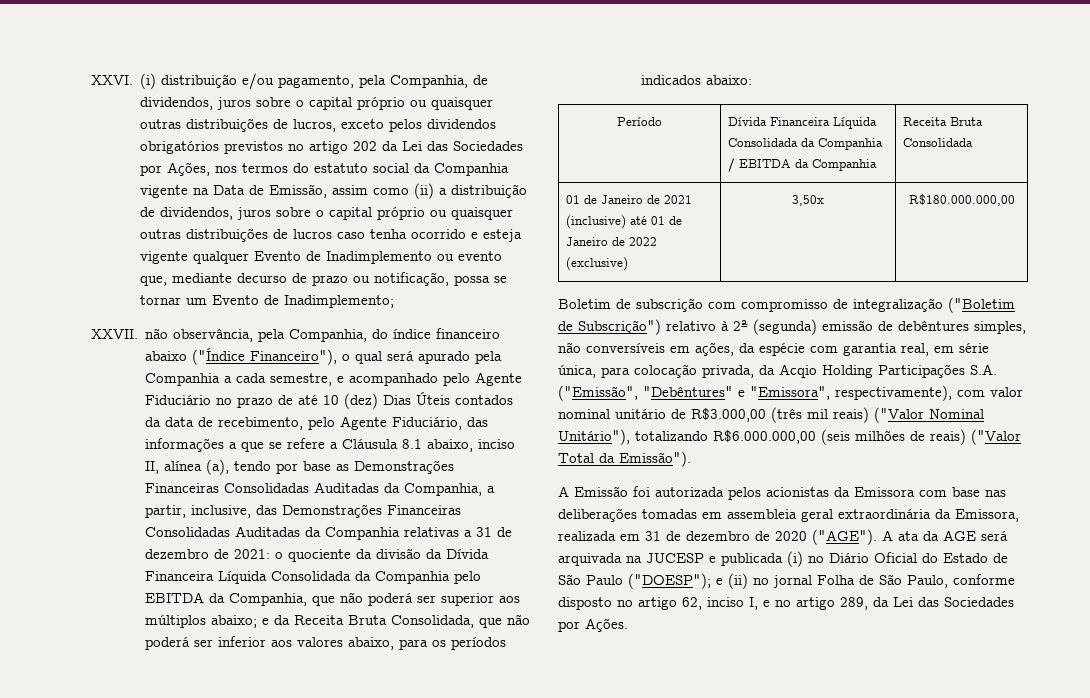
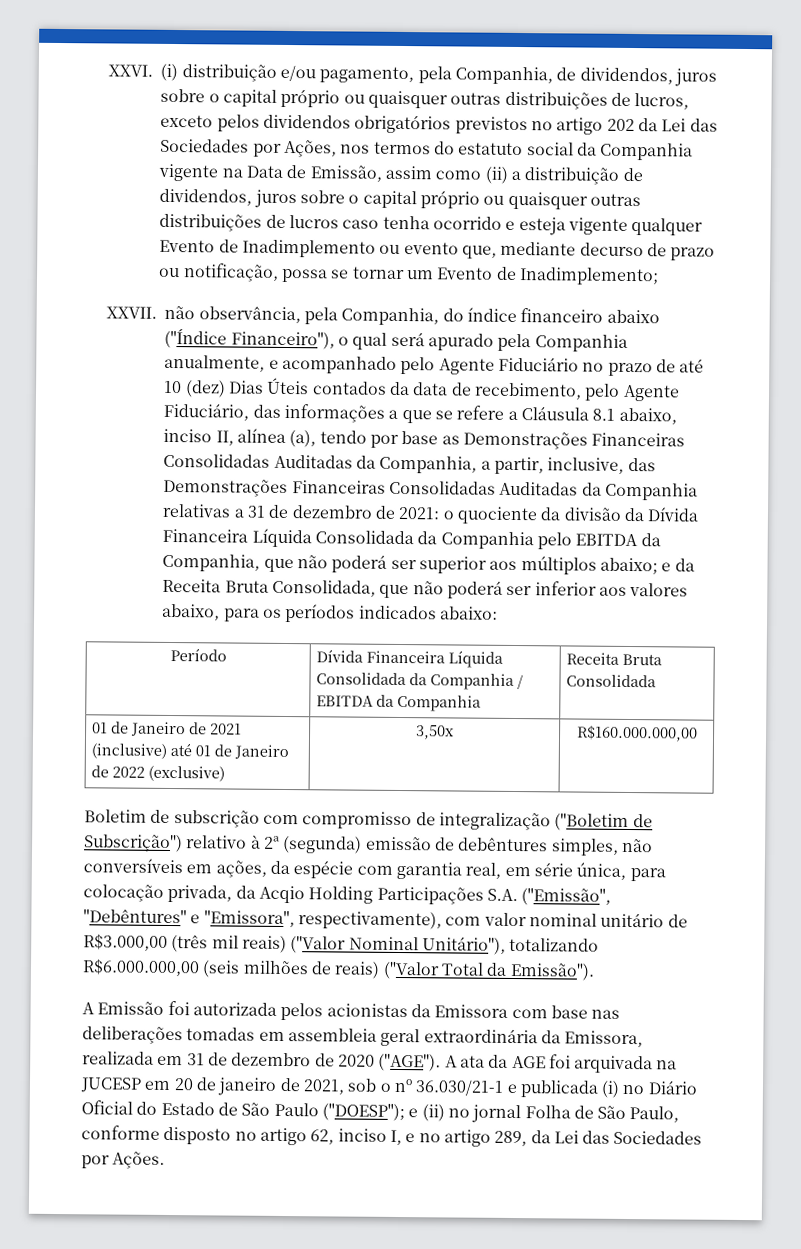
- XXVII. não observância, pela Companhia, do índice financeiro abaixo ("Índice Financeiro"), o qual será apurado pela Companhia a cada semestre, e acompanhado pelo Agente Fiduciário no prazo de até 10 (dez) Dias Úteis contados da data de recebimento, pelo Agente Fiduciário, das informações a que se refere a Cláusula 8.1 abaixo, inciso II, alínea (a), tendo por base as Demonstrações Financeiras Consolidadas Auditadas da Companhia, a partir, inclusive, das Demonstrações Financeiras Consolidadas Auditadas da Companhia relativas a 31 de dezembro de 2021:
+ XXVII. não observância, pela Companhia, do índice financeiro abaixo ("Índice Financeiro"), o qual será apurado pela Companhia anualmente, e acompanhado pelo Agente Fiduciário no prazo de até 10 (dez) Dias Úteis contados da data de recebimento, pelo Agente Fiduciário, das informações a que se refere a Cláusula 8.1 abaixo, inciso II, alínea (a), tendo por base as Demonstrações Financeiras Consolidadas Auditadas da Companhia, a partir, inclusive, das Demonstrações Financeiras Consolidadas Auditadas da Companhia relativas a 31 de dezembro de 2021:
- 01 de Janeiro de 2021 (inclusive) até 01 de Janeiro de 2022 (exclusive) | 3,50x | R$180.000.000,00
+ 01 de Janeiro de 2021 (inclusive) até 01 de Janeiro de 2022 (exclusive) | 3,50x | R$160.000.000,00
- A ata da AGE será arquivada na JUCESP e publicada (i) no Diário Oficial do Estado de São Paulo ("DOESP"); e (ii) no jornal Folha de São Paulo, conforme disposto no artigo 62, inciso I, e no artigo 289, da Lei das Sociedades por Ações.
+ A ata da AGE foi arquivada na JUCESP em 20 de janeiro de 2021, sob o nº 36.030/21-1 e publicada (i) no Diário Oficial do Estado de São Paulo ("DOESP"); e (ii) no jornal Folha de São Paulo, conforme disposto no artigo 62, inciso I, e no artigo 289, da Lei das Sociedades por Ações.

